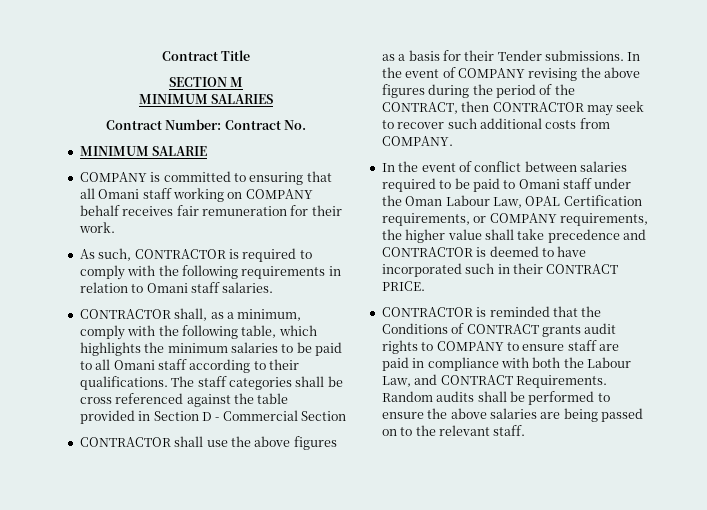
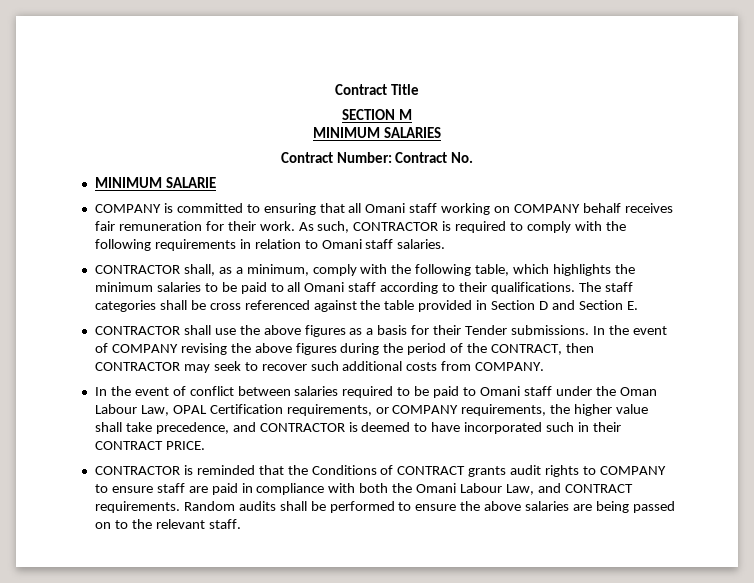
- COMPANY is committed to ensuring that all Omani staff working on COMPANY behalf receives fair remuneration for their work.
- As such, CONTRACTOR is required to comply with the following requirements in relation to Omani staff salaries.
+ COMPANY is committed to ensuring that all Omani staff working on COMPANY behalf receives fair remuneration for their work. As such, CONTRACTOR is required to comply with the following requirements in relation to Omani staff salaries.
- The staff categories shall be cross referenced against the table provided in Section D - Commercial Section
+ The staff categories shall be cross referenced against the table provided in Section D and Section E.
- In the event of conflict between salaries required to be paid to Omani staff under the Oman Labour Law, OPAL Certification requirements, or COMPANY requirements, the higher value shall take precedence and CONTRACTOR is deemed to have incorporated such in their CONTRACT PRICE.
+ In the event of conflict between salaries required to be paid to Omani staff under the Oman Labour Law, OPAL Certification requirements, or COMPANY requirements, the higher value shall take precedence, and CONTRACTOR is deemed to have incorporated such in their CONTRACT PRICE.
- CONTRACTOR is reminded that the Conditions of CONTRACT grants audit rights to COMPANY to ensure staff are paid in compliance with both the Labour Law, and CONTRACT Requirements.
+ CONTRACTOR is reminded that the Conditions of CONTRACT grants audit rights to COMPANY to ensure staff are paid in compliance with both the Omani Labour Law, and CONTRACT requirements.

